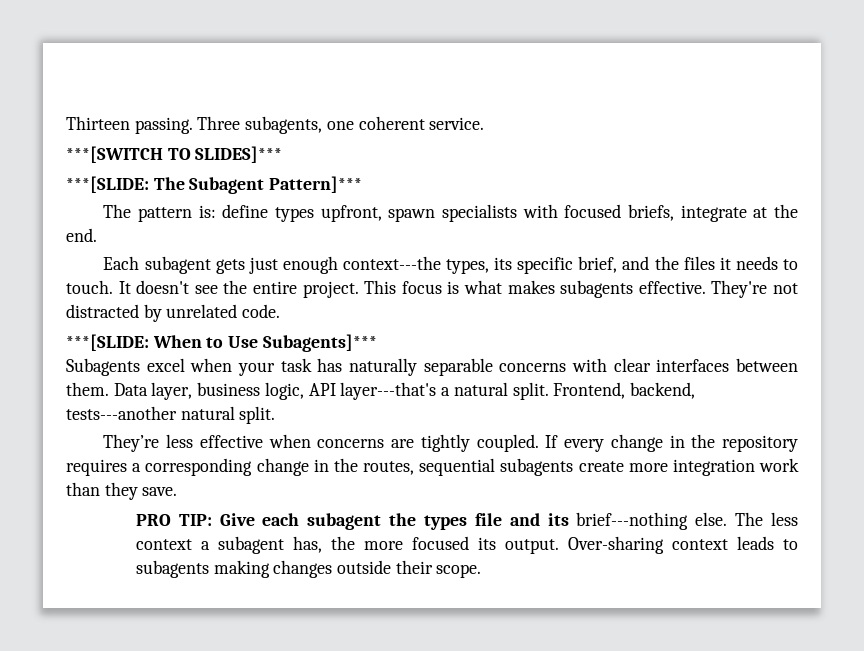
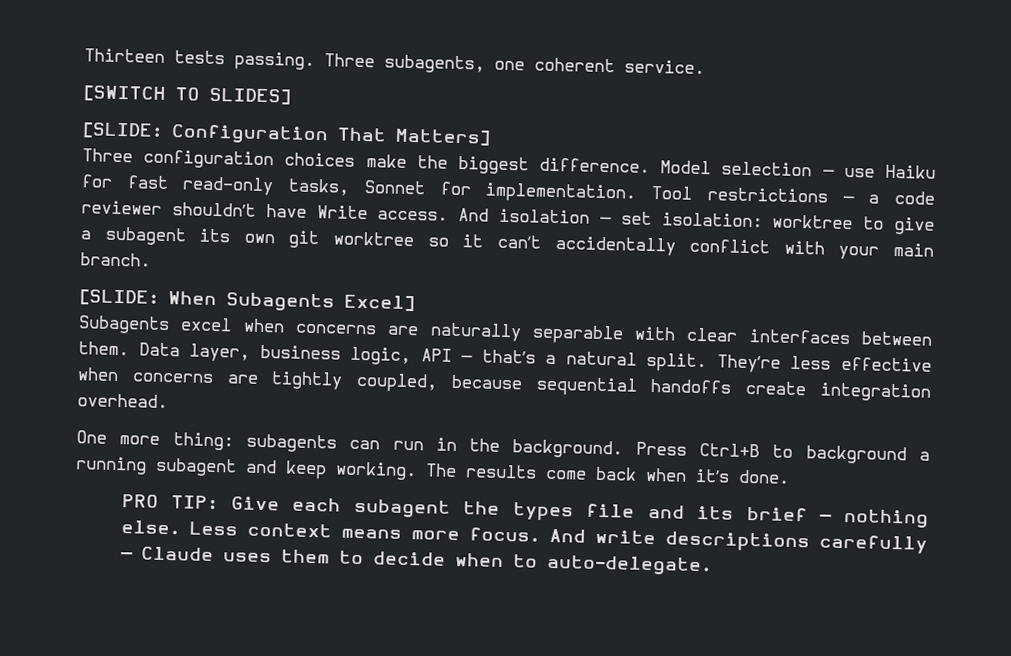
- Thirteen passing.
+ Thirteen tests passing.
- ***[SWITCH TO SLIDES]***
- ***[SLIDE: The Subagent Pattern]***
- The pattern is: define types upfront, spawn specialists with focused briefs, integrate at the end.
- Each subagent gets just enough context---the types, its specific brief, and the files it needs to touch. It doesn't see the entire project. This focus is what makes subagents effective. They're not distracted by unrelated code.
- ***[SLIDE: When to Use Subagents]***
+ [SWITCH TO SLIDES]
+ [SLIDE: Configuration That Matters]
+ Three configuration choices make the biggest difference. Model selection — use Haiku for fast read-only tasks, Sonnet for implementation. Tool restrictions — a code reviewer shouldn’t have Write access. And isolation — set isolation: worktree to give a subagent its own git worktree so it can’t accidentally conflict with your main branch.
+ [SLIDE: When Subagents Excel]
- Subagents excel when your task has naturally separable concerns with clear interfaces between them.
+ Subagents excel when concerns are naturally separable with clear interfaces between them.
- Data layer, business logic, API layer---that's a natural split. Frontend, backend, tests---another natural split.
- They’re less effective when concerns are tightly coupled. If every change in the repository requires a corresponding change in the routes, sequential subagents create more integration work than they save.
+ Data layer, business logic, API — that’s a natural split. They’re less effective when concerns are tightly coupled, because sequential handoffs create integration overhead.
+ One more thing: subagents can run in the background. Press Ctrl+B to background a running subagent and keep working. The results come back when it’s done.
- PRO TIP: Give each subagent the types file and its brief---nothing else. The less context a subagent has, the more focused its output. Over-sharing context leads to subagents making changes outside their scope.
+ PRO TIP: Give each subagent the types file and its brief — nothing else. Less context means more focus. And write descriptions carefully — Claude uses them to decide when to auto-delegate.

